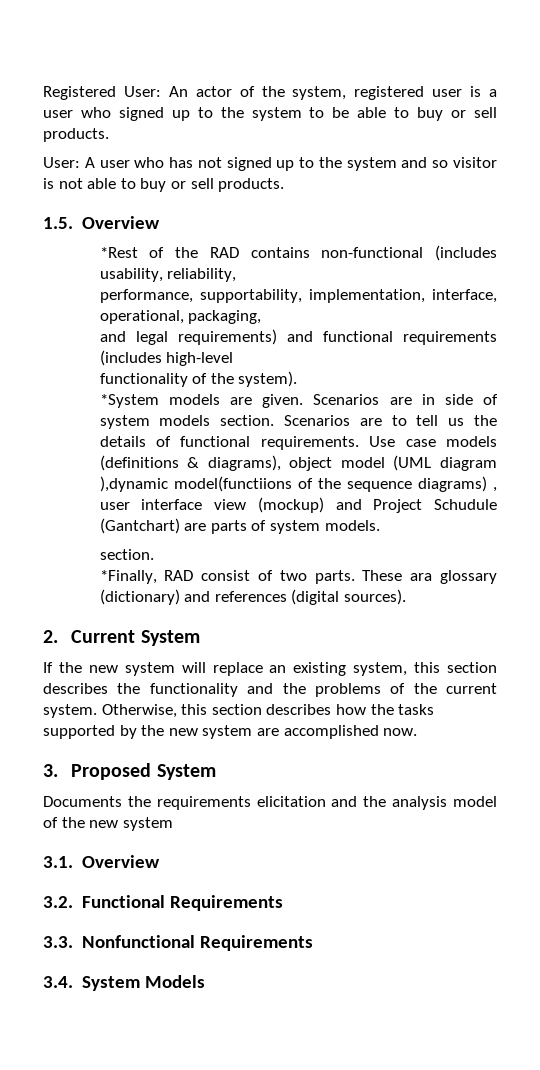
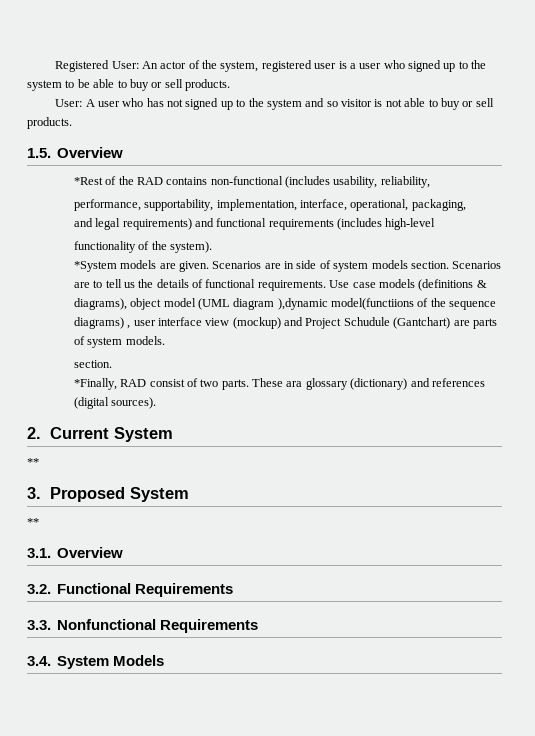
  2. Current System
- If the new system will replace an existing system, this section describes the functionality and the problems of the current system. Otherwise, this section describes how the tasks supported by the new system are accomplished now.
+ **
  3. Proposed System
- Documents the requirements elicitation and the analysis model of the new system
+ **

